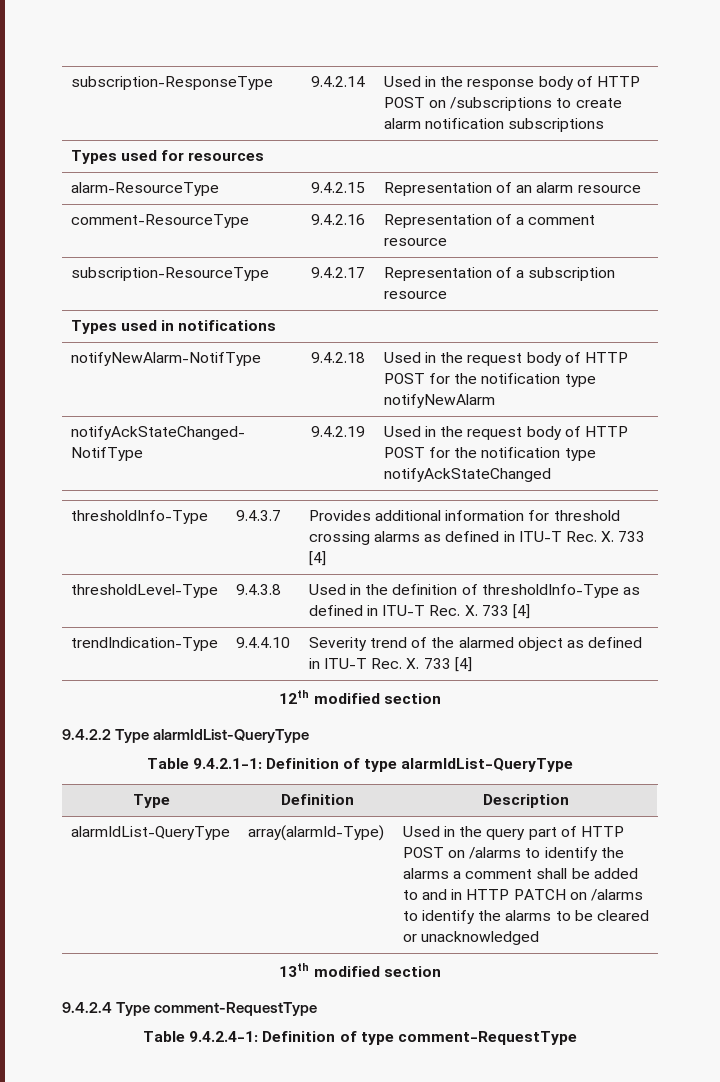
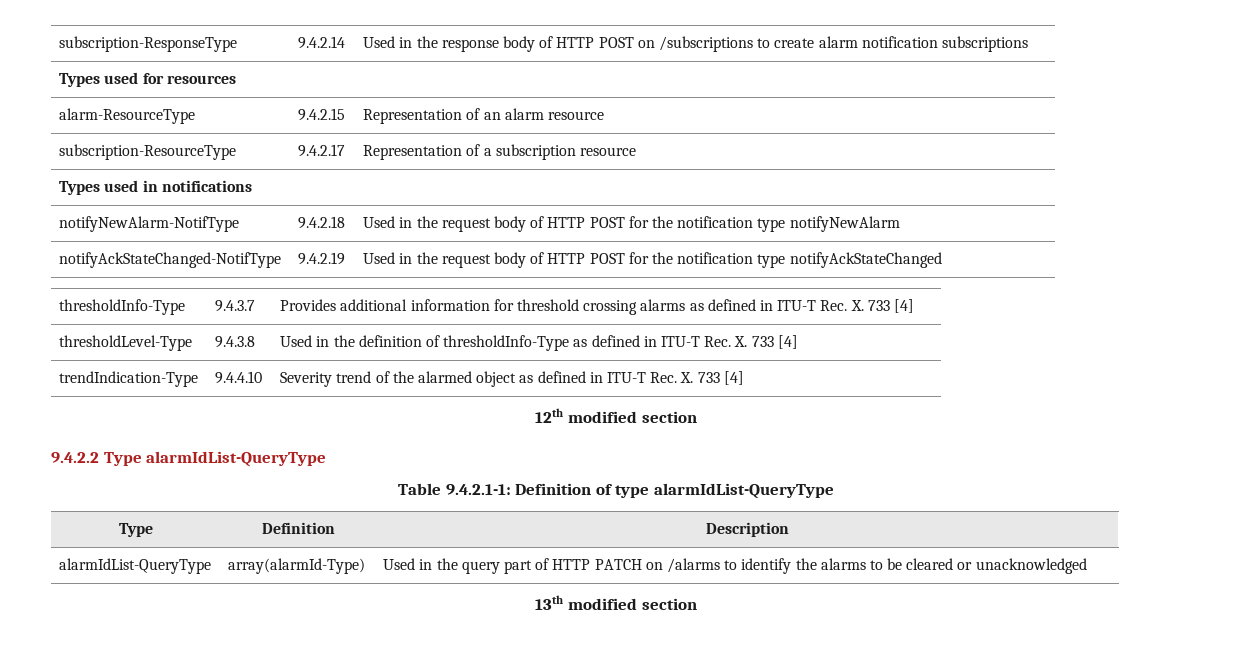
- comment-ResourceType | 9.4.2.16 | Representation of a comment resource
- alarmIdList-QueryType | array(alarmId-Type) | Used in the query part of HTTP POST on /alarms to identify the alarms a comment shall be added to and in HTTP PATCH on /alarms to identify the alarms to be cleared or unacknowledged
+ alarmIdList-QueryType | array(alarmId-Type) | Used in the query part of HTTP PATCH on /alarms to identify the alarms to be cleared or unacknowledged
- 9.4.2.4 Type comment-RequestType
- Table 9.4.2.4-1: Definition of type comment-RequestType

